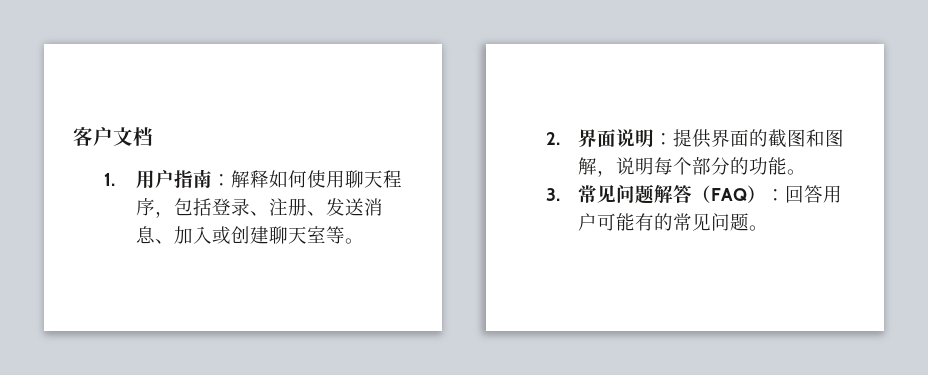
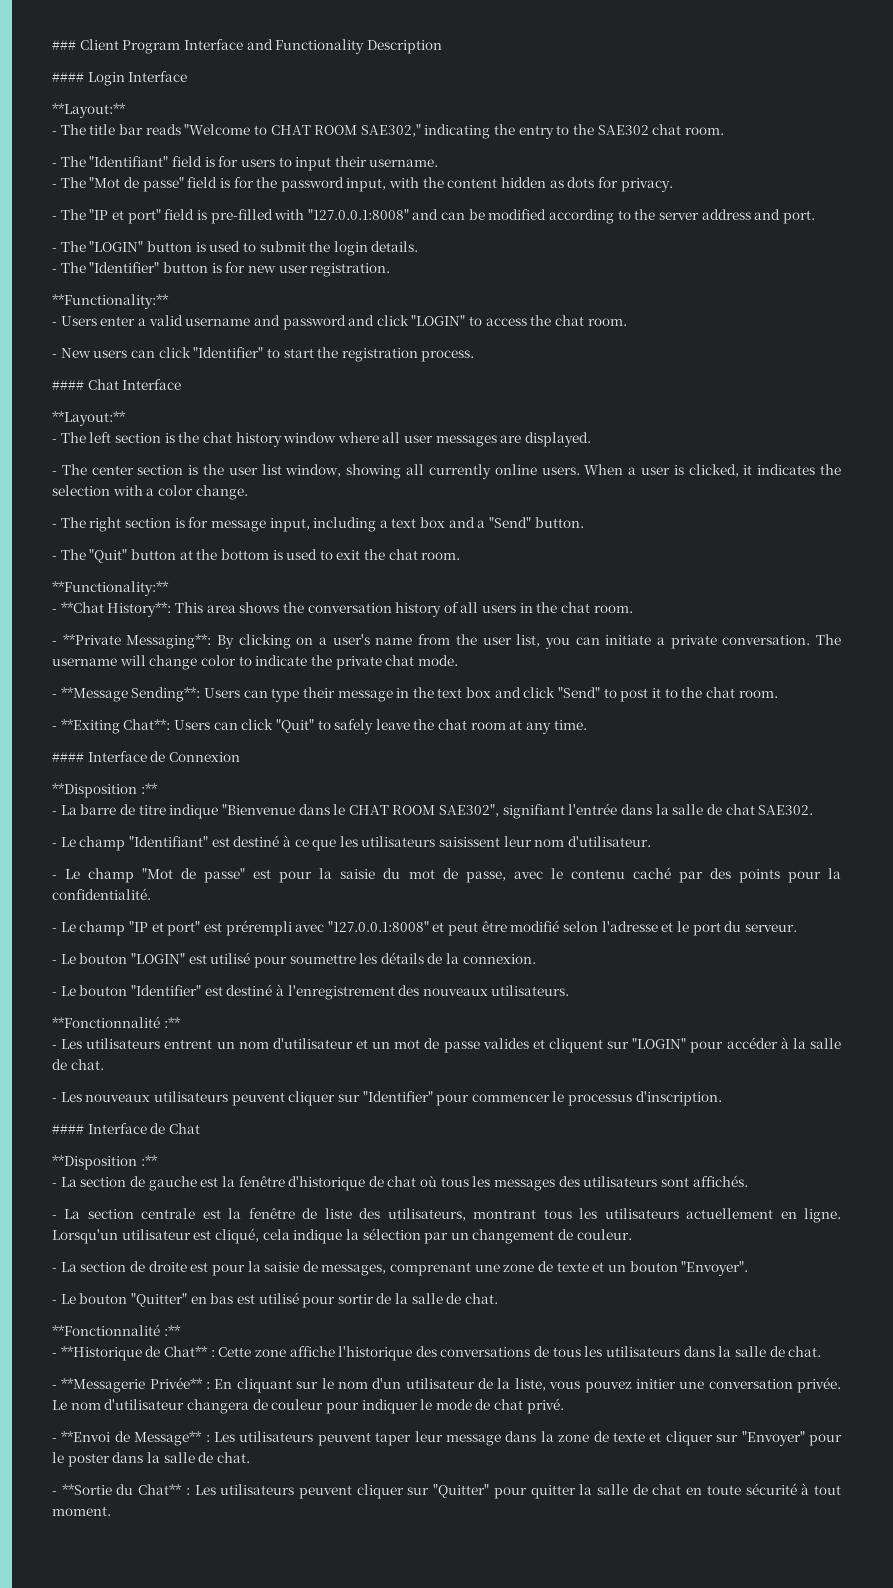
- 客户文档
- 1.用户指南：解释如何使用聊天程序，包括登录、注册、发送消息、加入或创建聊天室等。
- 2.界面说明：提供界面的截图和图解，说明每个部分的功能。
- 3.常见问题解答（FAQ）：回答用户可能有的常见问题。
+ ### Client Program Interface and Functionality Description
+ #### Login Interface
+ **Layout:**
+ - The title bar reads "Welcome to CHAT ROOM SAE302," indicating the entry to the SAE302 chat room.
+ - The "Identifiant" field is for users to input their username.
+ - The "Mot de passe" field is for the password input, with the content hidden as dots for privacy.
+ - The "IP et port" field is pre-filled with "127.0.0.1:8008" and can be modified according to the server address and port.
+ - The "LOGIN" button is used to submit the login details.
+ - The "Identifier" button is for new user registration.
+ **Functionality:**
+ - Users enter a valid username and password and click "LOGIN" to access the chat room.
+ - New users can click "Identifier" to start the registration process.
+ #### Chat Interface
+ **Layout:**
+ - The left section is the chat history window where all user messages are displayed.
+ - The center section is the user list window, showing all currently online users. When a user is clicked, it indicates the selection with a color change.
+ - The right section is for message input, including a text box and a "Send" button.
+ - The "Quit" button at the bottom is used to exit the chat room.
+ **Functionality:**
+ - **Chat History**: This area shows the conversation history of all users in the chat room.
+ - **Private Messaging**: By clicking on a user's name from the user list, you can initiate a private conversation. The username will change color to indicate the private chat mode.
+ - **Message Sending**: Users can type their message in the text box and click "Send" to post it to the chat room.
+ - **Exiting Chat**: Users can click "Quit" to safely leave the chat room at any time.
+ #### Interface de Connexion
+ **Disposition :**
+ - La barre de titre indique "Bienvenue dans le CHAT ROOM SAE302", signifiant l'entrée dans la salle de chat SAE302.
+ - Le champ "Identifiant" est destiné à ce que les utilisateurs saisissent leur nom d'utilisateur.
+ - Le champ "Mot de passe" est pour la saisie du mot de passe, avec le contenu caché par des points pour la confidentialité.
+ - Le champ "IP et port" est prérempli avec "127.0.0.1:8008" et peut être modifié selon l'adresse et le port du serveur.
+ - Le bouton "LOGIN" est utilisé pour soumettre les détails de la connexion.
+ - Le bouton "Identifier" est destiné à l'enregistrement des nouveaux utilisateurs.
+ **Fonctionnalité :**
+ - Les utilisateurs entrent un nom d'utilisateur et un mot de passe valides et cliquent sur "LOGIN" pour accéder à la salle de chat.
+ - Les nouveaux utilisateurs peuvent cliquer sur "Identifier" pour commencer le processus d'inscription.
+ #### Interface de Chat
+ **Disposition :**
+ - La section de gauche est la fenêtre d'historique de chat où tous les messages des utilisateurs sont affichés.
+ - La section centrale est la fenêtre de liste des utilisateurs, montrant tous les utilisateurs actuellement en ligne. Lorsqu'un utilisateur est cliqué, cela indique la sélection par un changement de couleur.
+ - La section de droite est pour la saisie de messages, comprenant une zone de texte et un bouton "Envoyer".
+ - Le bouton "Quitter" en bas est utilisé pour sortir de la salle de chat.
+ **Fonctionnalité :**
+ - **Historique de Chat** : Cette zone affiche l'historique des conversations de tous les utilisateurs dans la salle de chat.
+ - **Messagerie Privée** : En cliquant sur le nom d'un utilisateur de la liste, vous pouvez initier une conversation privée. Le nom d'utilisateur changera de couleur pour indiquer le mode de chat privé.
+ - **Envoi de Message** : Les utilisateurs peuvent taper leur message dans la zone de texte et cliquer sur "Envoyer" pour le poster dans la salle de chat.
+ - **Sortie du Chat** : Les utilisateurs peuvent cliquer sur "Quitter" pour quitter la salle de chat en toute sécurité à tout moment.

